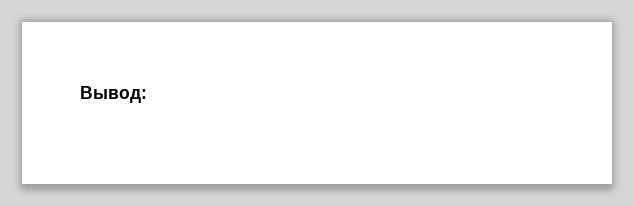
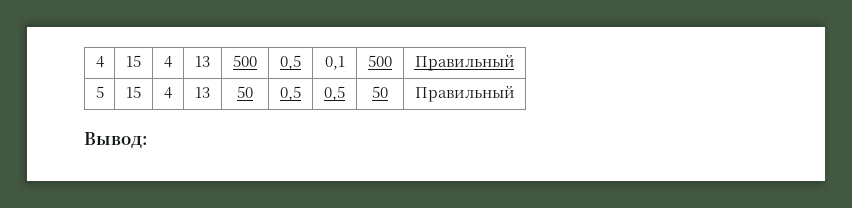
+ 4 | 15 | 4 | 13 | 500 | 0,5 | 0,1 | 500 | Правильный
+ 5 | 15 | 4 | 13 | 50 | 0,5 | 0,5 | 50 | Правильный

